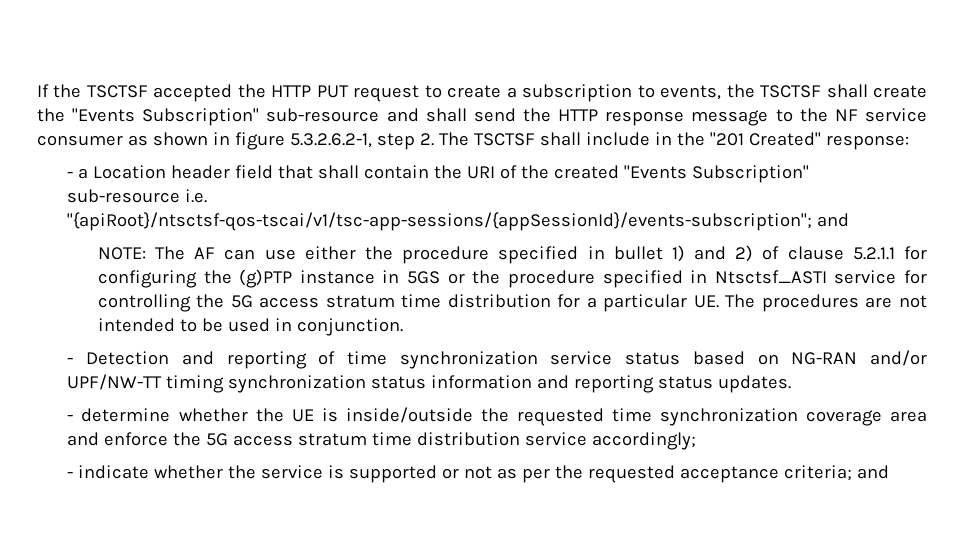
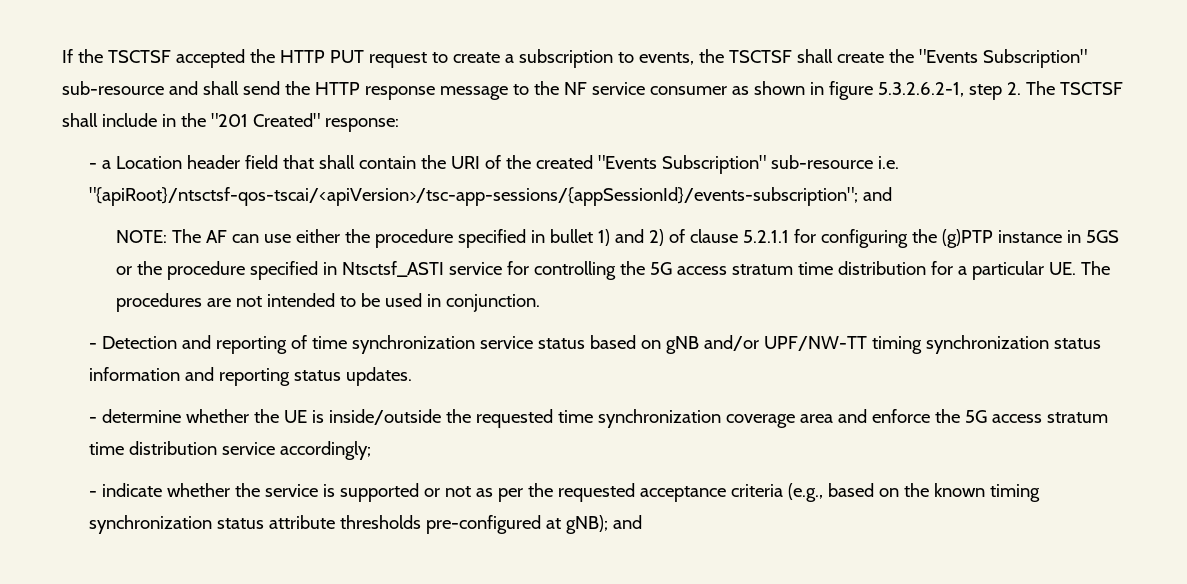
- - a Location header field that shall contain the URI of the created "Events Subscription" sub-resource i.e. "{apiRoot}/ntsctsf-qos-tscai/v1/tsc-app-sessions/{appSessionId}/events-subscription"; and
+ - a Location header field that shall contain the URI of the created "Events Subscription" sub-resource i.e. "{apiRoot}/ntsctsf-qos-tscai/<apiVersion>/tsc-app-sessions/{appSessionId}/events-subscription"; and
- - Detection and reporting of time synchronization service status based on NG-RAN and/or UPF/NW-TT timing synchronization status information and reporting status updates.
+ - Detection and reporting of time synchronization service status based on gNB and/or UPF/NW-TT timing synchronization status information and reporting status updates.
- - indicate whether the service is supported or not as per the requested acceptance criteria; and
+ - indicate whether the service is supported or not as per the requested acceptance criteria (e.g., based on the known timing synchronization status attribute thresholds pre-configured at gNB); and

